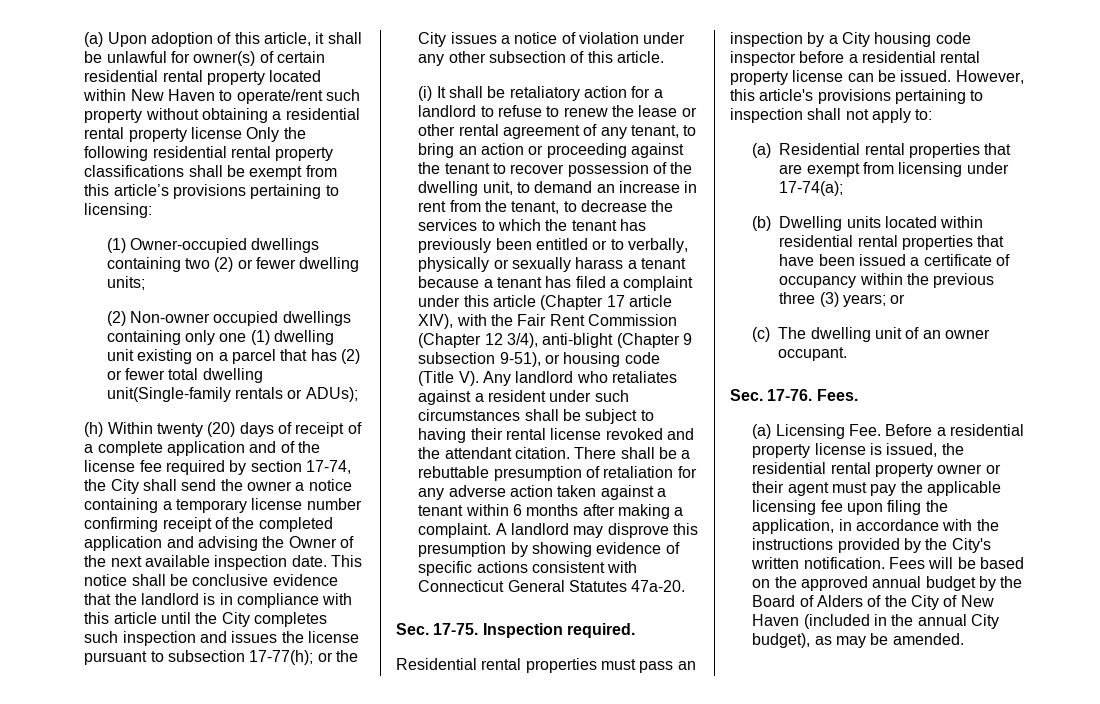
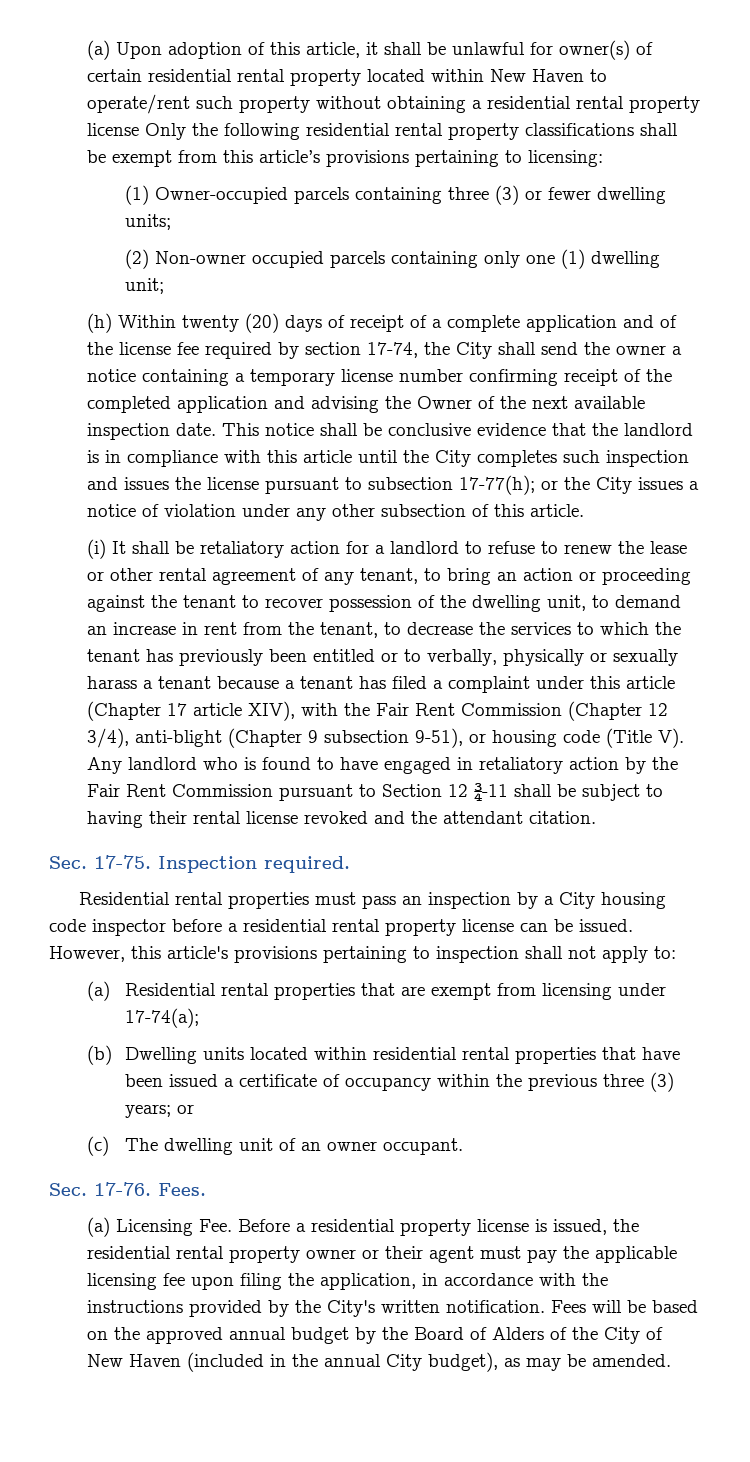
- (1) Owner-occupied dwellings containing two (2) or fewer dwelling units;
+ (1) Owner-occupied parcels containing three (3) or fewer dwelling units;
- (2) Non-owner occupied dwellings containing only one (1) dwelling unit existing on a parcel that has (2) or fewer total dwelling unit(Single-family rentals or ADUs);
+ (2) Non-owner occupied parcels containing only one (1) dwelling unit;
- (i) It shall be retaliatory action for a landlord to refuse to renew the lease or other rental agreement of any tenant, to bring an action or proceeding against the tenant to recover possession of the dwelling unit, to demand an increase in rent from the tenant, to decrease the services to which the tenant has previously been entitled or to verbally, physically or sexually harass a tenant because a tenant has filed a complaint under this article (Chapter 17 article XIV), with the Fair Rent Commission (Chapter 12 3/4), anti-blight (Chapter 9 subsection 9-51), or housing code (Title V). Any landlord who retaliates against a resident under such circumstances shall be subject to having their rental license revoked and the attendant citation. There shall be a rebuttable presumption of retaliation for any adverse action taken against a tenant within 6 months after making a complaint. A landlord may disprove this presumption by showing evidence of specific actions consistent with Connecticut General Statutes 47a-20.
+ (i) It shall be retaliatory action for a landlord to refuse to renew the lease or other rental agreement of any tenant, to bring an action or proceeding against the tenant to recover possession of the dwelling unit, to demand an increase in rent from the tenant, to decrease the services to which the tenant has previously been entitled or to verbally, physically or sexually harass a tenant because a tenant has filed a complaint under this article (Chapter 17 article XIV), with the Fair Rent Commission (Chapter 12 3/4), anti-blight (Chapter 9 subsection 9-51), or housing code (Title V). Any landlord who is found to have engaged in retaliatory action by the Fair Rent Commission pursuant to Section 12 ¾-11 shall be subject to having their rental license revoked and the attendant citation.

